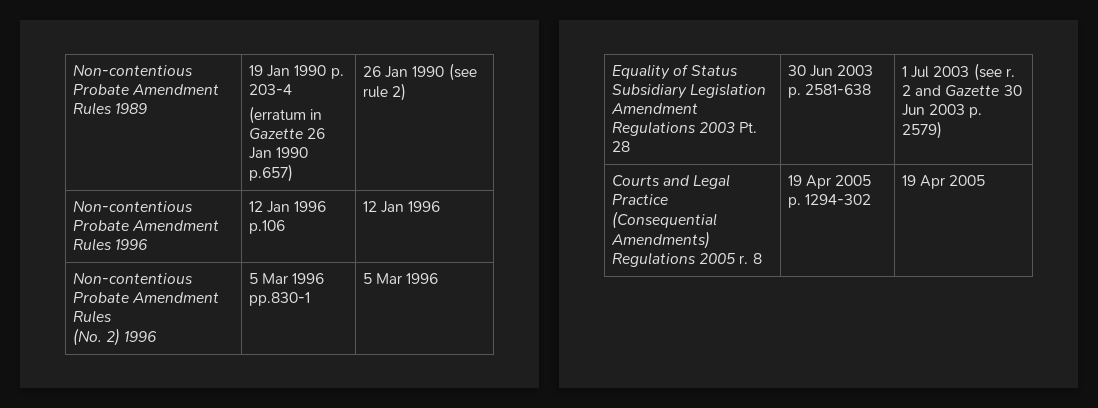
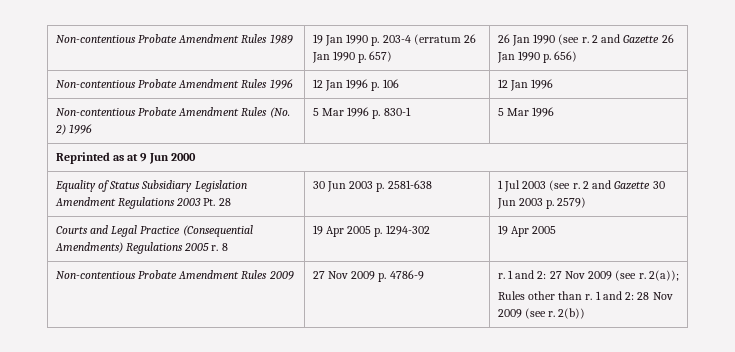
- Non-contentious Probate Amendment Rules 1989 | 19 Jan 1990 p. 203-4
- (erratum in Gazette 26 Jan 1990 p.657) | 26 Jan 1990 (see rule 2)
+ Non-contentious Probate Amendment Rules 1989 | 19 Jan 1990 p. 203-4 (erratum 26 Jan 1990 p. 657) | 26 Jan 1990 (see r. 2 and Gazette 26 Jan 1990 p. 656)
- Non-contentious Probate Amendment Rules 1996 | 12 Jan 1996 p.106 | 12 Jan 1996
- Non-contentious Probate Amendment Rules
- (No. 2) 1996 | 5 Mar 1996 pp.830-1 | 5 Mar 1996
+ Non-contentious Probate Amendment Rules 1996 | 12 Jan 1996 p. 106 | 12 Jan 1996
+ Non-contentious Probate Amendment Rules (No. 2) 1996 | 5 Mar 1996 p. 830-1 | 5 Mar 1996
+ Reprinted as at 9 Jun 2000
+ Non-contentious Probate Amendment Rules 2009 | 27 Nov 2009 p. 4786-9 | r. 1 and 2: 27 Nov 2009 (see r. 2(a));
+ Rules other than r. 1 and 2: 28 Nov 2009 (see r. 2(b))

